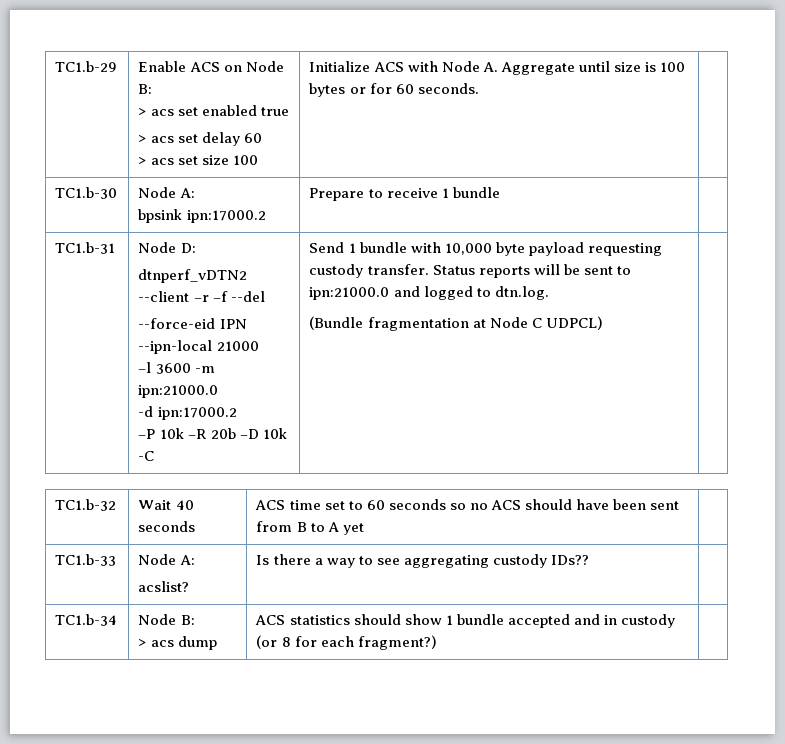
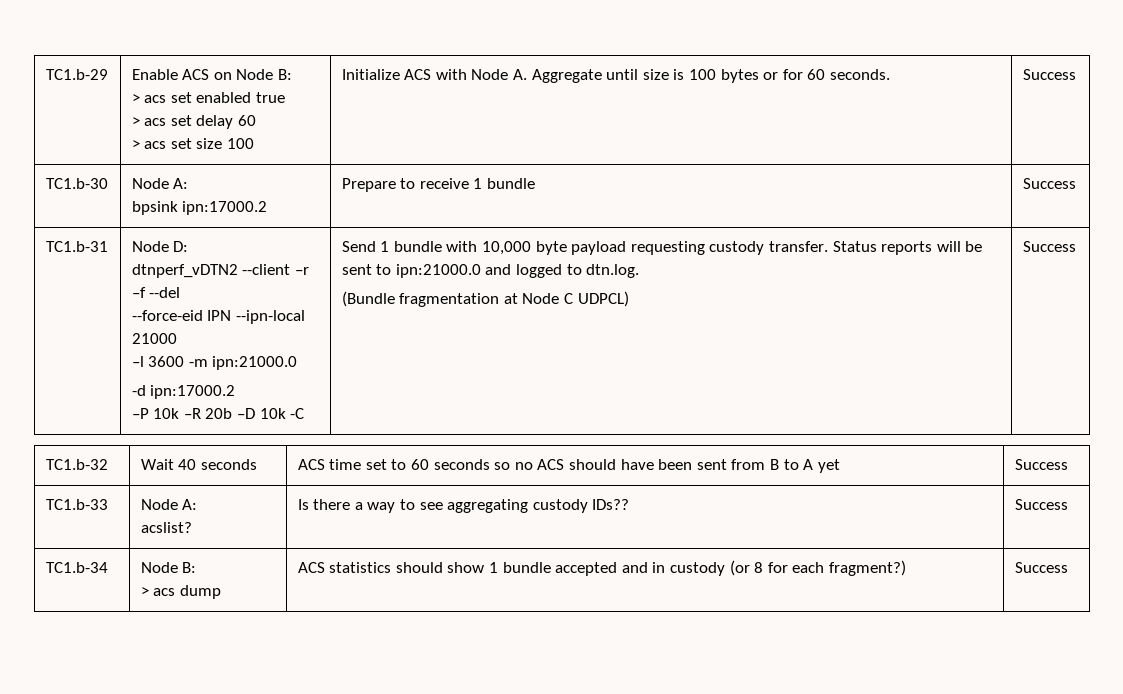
  TC1.b-29 | Enable ACS on Node B:
  > acs set enabled true
  > acs set delay 60
- > acs set size 100 | Initialize ACS with Node A. Aggregate until size is 100 bytes or for 60 seconds. |
+ > acs set size 100 | Initialize ACS with Node A. Aggregate until size is 100 bytes or for 60 seconds. | Success
  TC1.b-30 | Node A:
- bpsink ipn:17000.2 | Prepare to receive 1 bundle |
+ bpsink ipn:17000.2 | Prepare to receive 1 bundle | Success
- (Bundle fragmentation at Node C UDPCL)
+ (Bundle fragmentation at Node C UDPCL) | Success
- TC1.b-32 | Wait 40 seconds | ACS time set to 60 seconds so no ACS should have been sent from B to A yet |
+ TC1.b-32 | Wait 40 seconds | ACS time set to 60 seconds so no ACS should have been sent from B to A yet | Success
  TC1.b-33 | Node A:
- acslist? | Is there a way to see aggregating custody IDs?? |
+ acslist? | Is there a way to see aggregating custody IDs?? | Success
  TC1.b-34 | Node B:
- > acs dump | ACS statistics should show 1 bundle accepted and in custody (or 8 for each fragment?) |
+ > acs dump | ACS statistics should show 1 bundle accepted and in custody (or 8 for each fragment?) | Success

